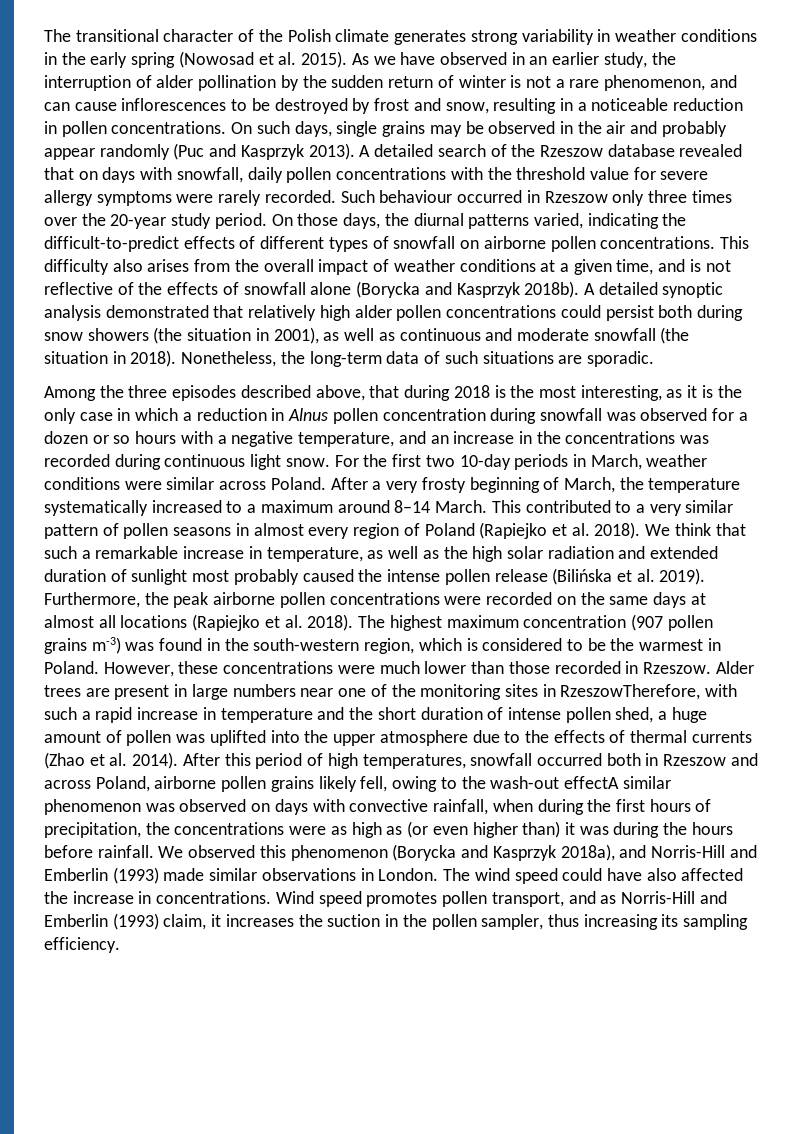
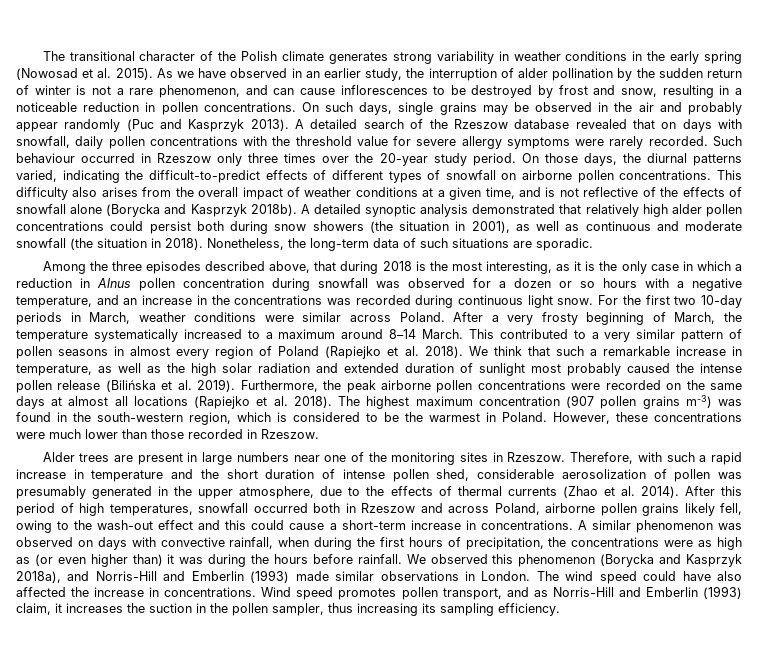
- However, these concentrations were much lower than those recorded in Rzeszow. Alder trees are present in large numbers near one of the monitoring sites in RzeszowTherefore, with such a rapid increase in temperature and the short duration of intense pollen shed, a huge amount of pollen was uplifted into the upper atmosphere due to the effects of thermal currents (Zhao et al. 2014).
+ However, these concentrations were much lower than those recorded in Rzeszow.
+ Alder trees are present in large numbers near one of the monitoring sites in Rzeszow. Therefore, with such a rapid increase in temperature and the short duration of intense pollen shed, considerable aerosolization of pollen was presumably generated in the upper atmosphere, due to the effects of thermal currents (Zhao et al. 2014).
- After this period of high temperatures, snowfall occurred both in Rzeszow and across Poland, airborne pollen grains likely fell, owing to the wash-out effectA similar phenomenon was observed on days with convective rainfall, when during the first hours of precipitation, the concentrations were as high as (or even higher than) it was during the hours before rainfall.
+ After this period of high temperatures, snowfall occurred both in Rzeszow and across Poland, airborne pollen grains likely fell, owing to the wash-out effect and this could cause a short-term increase in concentrations. A similar phenomenon was observed on days with convective rainfall, when during the first hours of precipitation, the concentrations were as high as (or even higher than) it was during the hours before rainfall.

